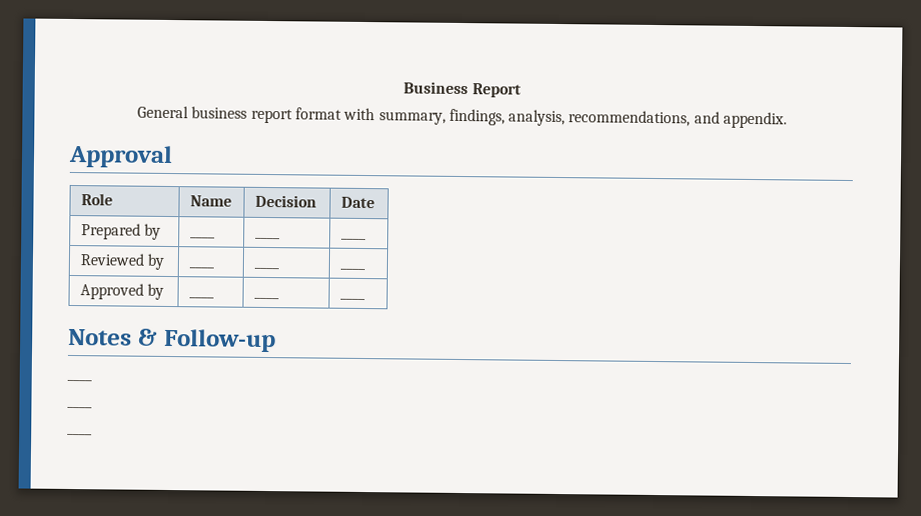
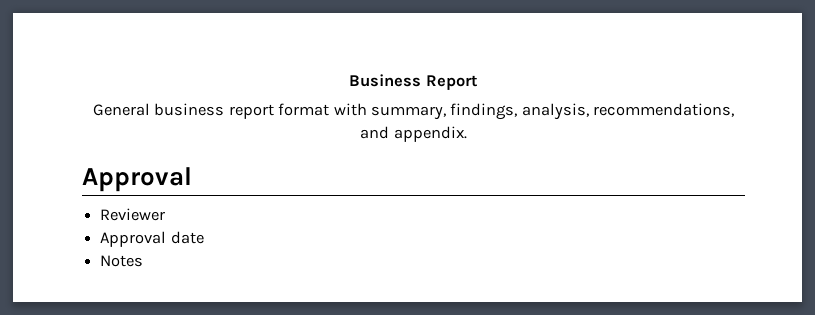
- Role | Name | Decision | Date
- Prepared by | ____ | ____ | ____
- Reviewed by | ____ | ____ | ____
- Approved by | ____ | ____ | ____
- Notes & Follow-up
- ____
- ____
- ____
+ Reviewer
+ Approval date
+ Notes

